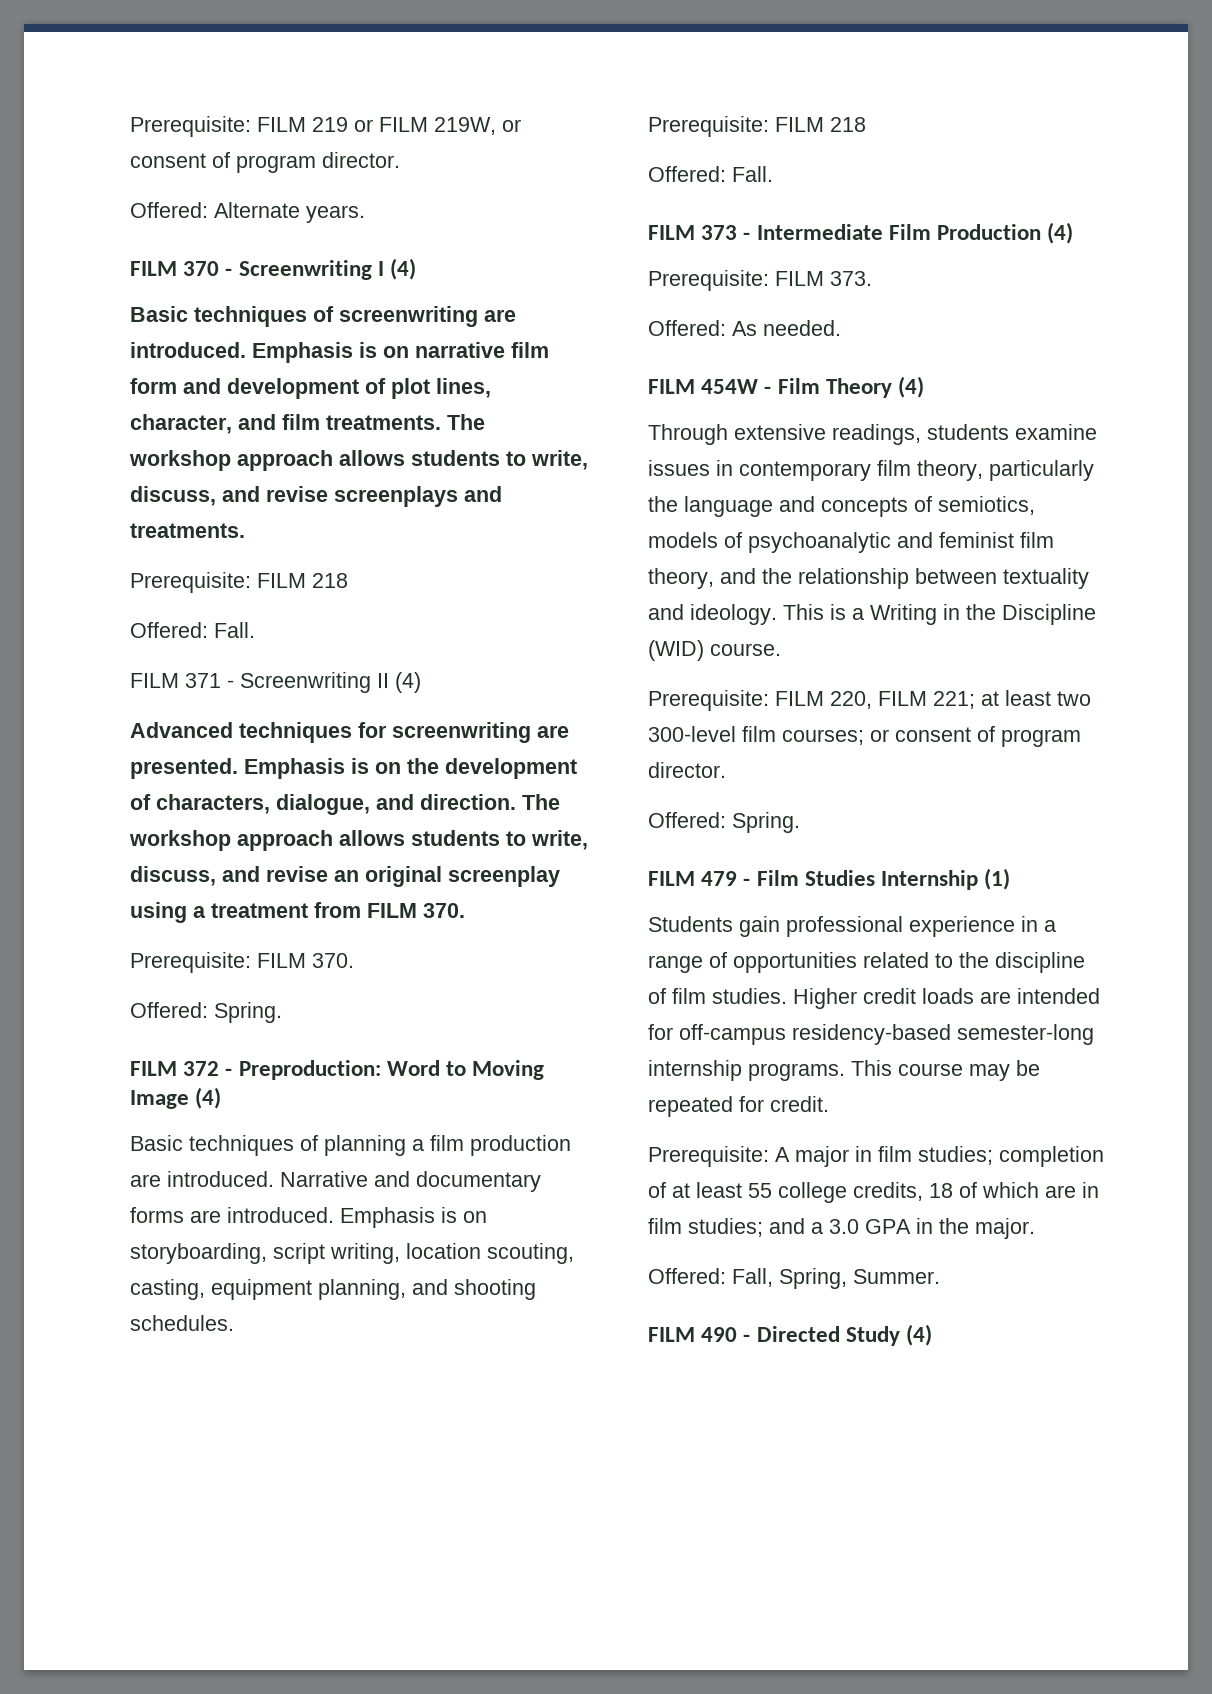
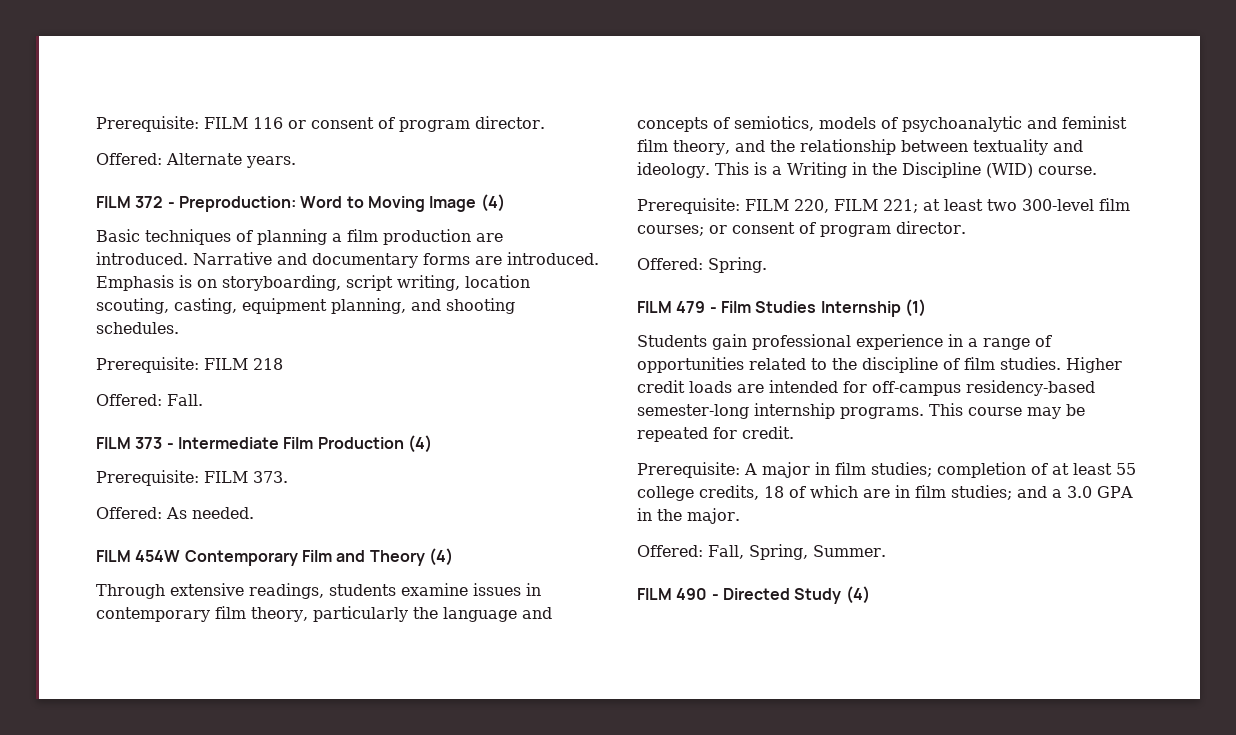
- Prerequisite: FILM 219 or FILM 219W, or consent of program director.
+ Prerequisite: FILM 116 or consent of program director.
- FILM 370 - Screenwriting I (4)
- Basic techniques of screenwriting are introduced. Emphasis is on narrative film form and development of plot lines, character, and film treatments. The workshop approach allows students to write, discuss, and revise screenplays and treatments.
- Prerequisite: FILM 218
- Offered: Fall.
- FILM 371 - Screenwriting II (4)
- Advanced techniques for screenwriting are presented. Emphasis is on the development of characters, dialogue, and direction. The workshop approach allows students to write, discuss, and revise an original screenplay using a treatment from FILM 370.
- Prerequisite: FILM 370.
- Offered: Spring.
- FILM 454W - Film Theory (4)
+ FILM 454W Contemporary Film and Theory (4)

